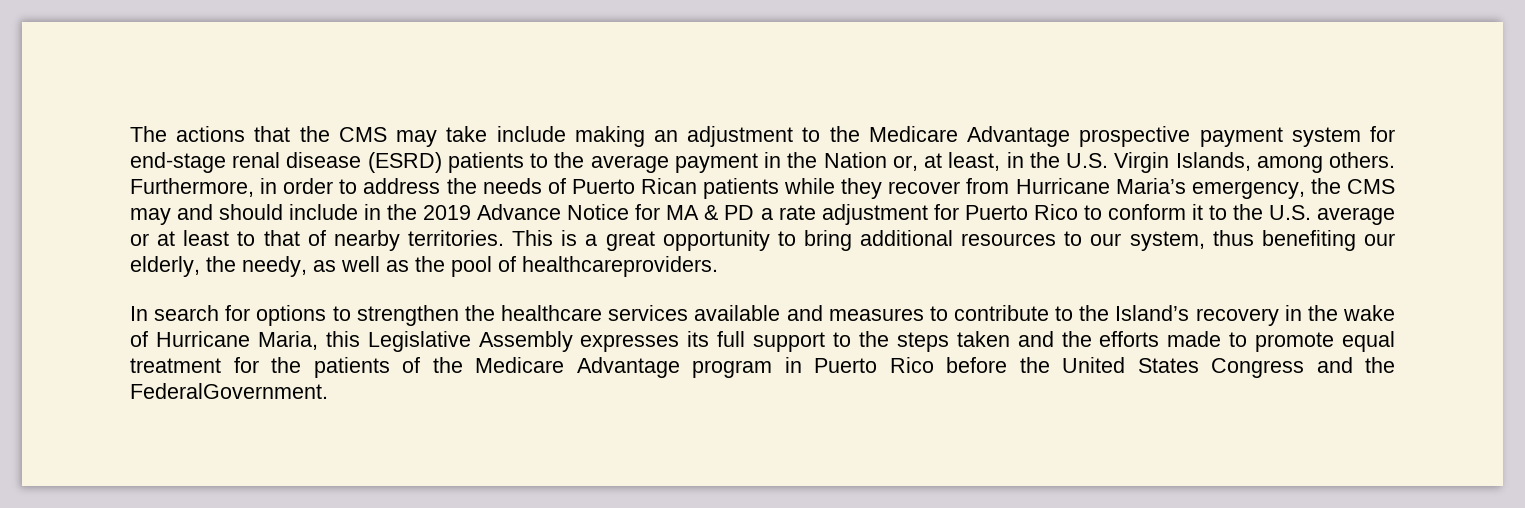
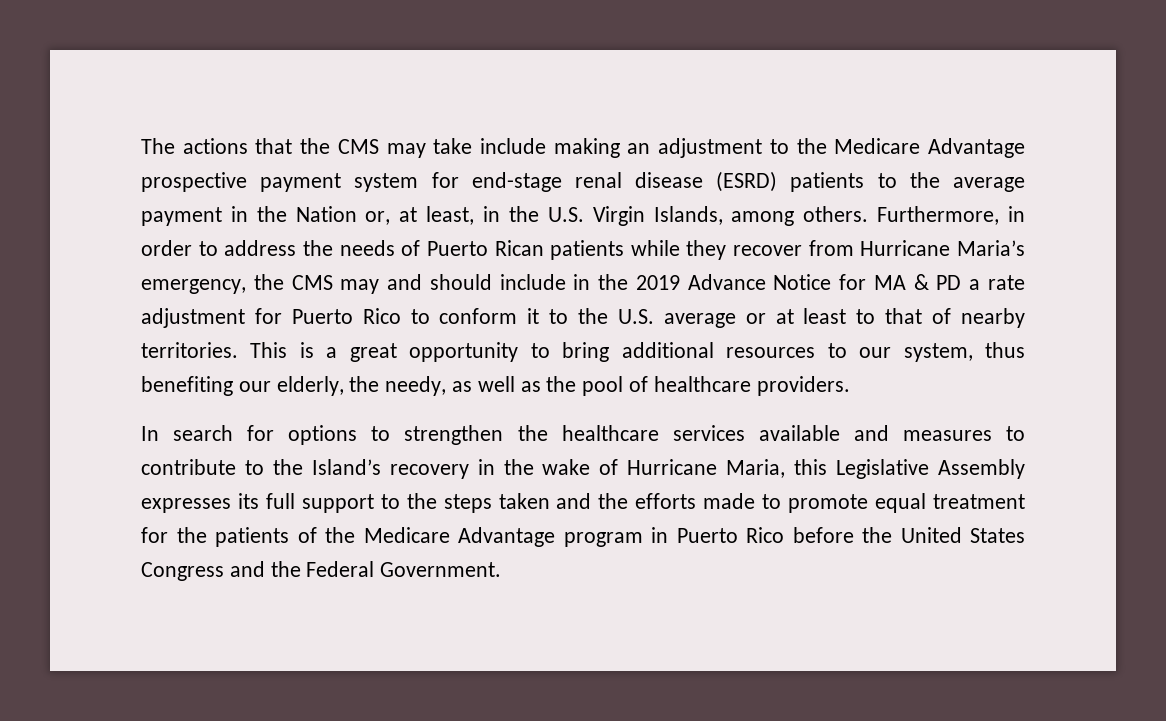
- This is a great opportunity to bring additional resources to our system, thus benefiting our elderly, the needy, as well as the pool of healthcareproviders.
+ This is a great opportunity to bring additional resources to our system, thus benefiting our elderly, the needy, as well as the pool of healthcare providers.
- In search for options to strengthen the healthcare services available and measures to contribute to the Island’s recovery in the wake of Hurricane Maria, this Legislative Assembly expresses its full support to the steps taken and the efforts made to promote equal treatment for the patients of the Medicare Advantage program in Puerto Rico before the United States Congress and the FederalGovernment.
+ In search for options to strengthen the healthcare services available and measures to contribute to the Island’s recovery in the wake of Hurricane Maria, this Legislative Assembly expresses its full support to the steps taken and the efforts made to promote equal treatment for the patients of the Medicare Advantage program in Puerto Rico before the United States Congress and the Federal Government.

